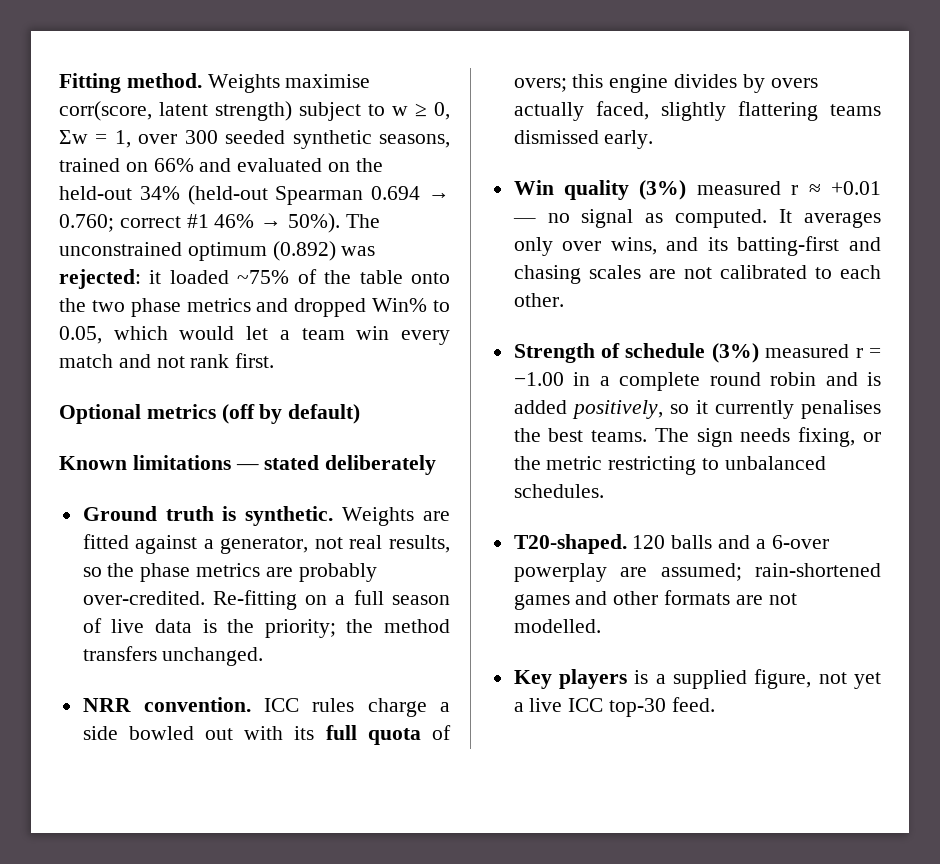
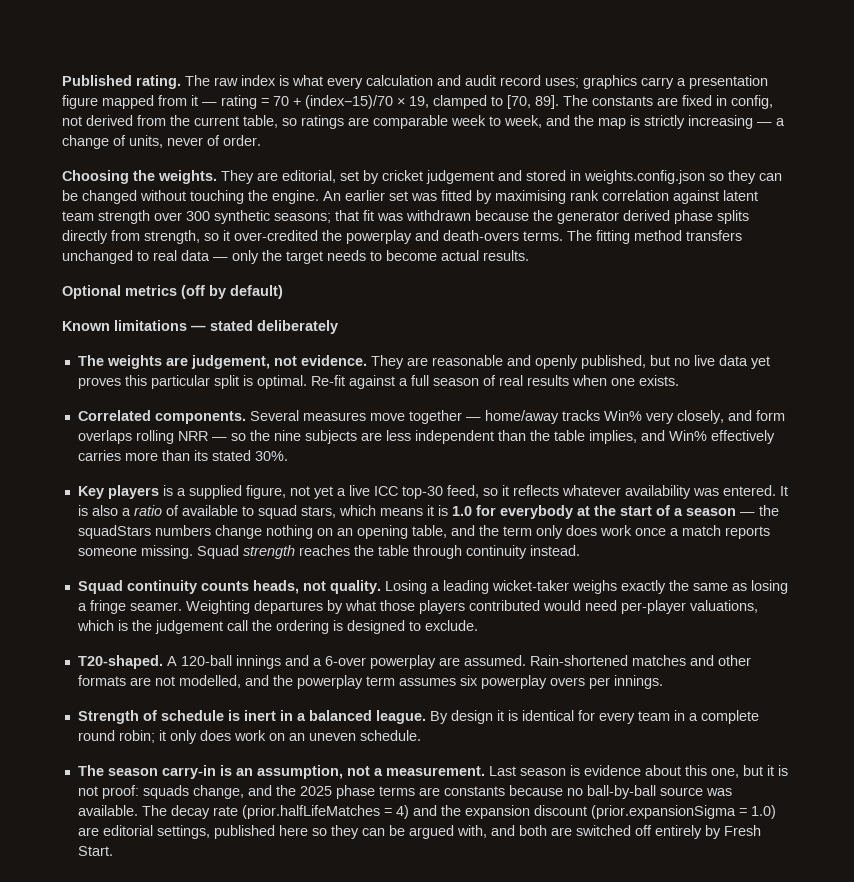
- Fitting method. Weights maximise corr(score, latent strength) subject to w ≥ 0, Σw = 1, over 300 seeded synthetic seasons, trained on 66% and evaluated on the held-out 34% (held-out Spearman 0.694 → 0.760; correct #1 46% → 50%). The unconstrained optimum (0.892) was rejected: it loaded ~75% of the table onto the two phase metrics and dropped Win% to 0.05, which would let a team win every match and not rank first.
+ Published rating. The raw index is what every calculation and audit record uses; graphics carry a presentation figure mapped from it — rating = 70 + (index−15)/70 × 19, clamped to [70, 89]. The constants are fixed in config, not derived from the current table, so ratings are comparable week to week, and the map is strictly increasing — a change of units, never of order.
+ Choosing the weights. They are editorial, set by cricket judgement and stored in weights.config.json so they can be changed without touching the engine. An earlier set was fitted by maximising rank correlation against latent team strength over 300 synthetic seasons; that fit was withdrawn because the generator derived phase splits directly from strength, so it over-credited the powerplay and death-overs terms. The fitting method transfers unchanged to real data — only the target needs to become actual results.
- Ground truth is synthetic. Weights are fitted against a generator, not real results, so the phase metrics are probably over-credited. Re-fitting on a full season of live data is the priority; the method transfers unchanged.
- NRR convention. ICC rules charge a side bowled out with its full quota of overs; this engine divides by overs actually faced, slightly flattering teams dismissed early.
- Win quality (3%) measured r ≈ +0.01 — no signal as computed. It averages only over wins, and its batting-first and chasing scales are not calibrated to each other.
- Strength of schedule (3%) measured r = −1.00 in a complete round robin and is added positively, so it currently penalises the best teams. The sign needs fixing, or the metric restricting to unbalanced schedules.
- T20-shaped. 120 balls and a 6-over powerplay are assumed; rain-shortened games and other formats are not modelled.
+ The weights are judgement, not evidence. They are reasonable and openly published, but no live data yet proves this particular split is optimal. Re-fit against a full season of real results when one exists.
+ Correlated components. Several measures move together — home/away tracks Win% very closely, and form overlaps rolling NRR — so the nine subjects are less independent than the table implies, and Win% effectively carries more than its stated 30%.
- Key players is a supplied figure, not yet a live ICC top-30 feed.
+ Key players is a supplied figure, not yet a live ICC top-30 feed, so it reflects whatever availability was entered. It is also a ratio of available to squad stars, which means it is 1.0 for everybody at the start of a season — the squadStars numbers change nothing on an opening table, and the term only does work once a match reports someone missing. Squad strength reaches the table through continuity instead.
+ Squad continuity counts heads, not quality. Losing a leading wicket-taker weighs exactly the same as losing a fringe seamer. Weighting departures by what those players contributed would need per-player valuations, which is the judgement call the ordering is designed to exclude.
+ T20-shaped. A 120-ball innings and a 6-over powerplay are assumed. Rain-shortened matches and other formats are not modelled, and the powerplay term assumes six powerplay overs per innings.
+ Strength of schedule is inert in a balanced league. By design it is identical for every team in a complete round robin; it only does work on an uneven schedule.
+ The season carry-in is an assumption, not a measurement. Last season is evidence about this one, but it is not proof: squads change, and the 2025 phase terms are constants because no ball-by-ball source was available. The decay rate (prior.halfLifeMatches = 4) and the expansion discount (prior.expansionSigma = 1.0) are editorial settings, published here so they can be argued with, and both are switched off entirely by Fresh Start.

